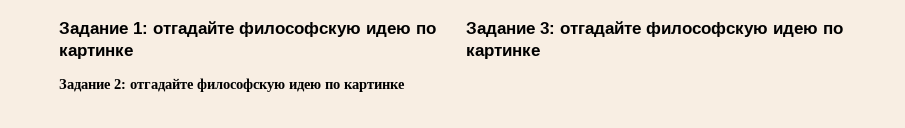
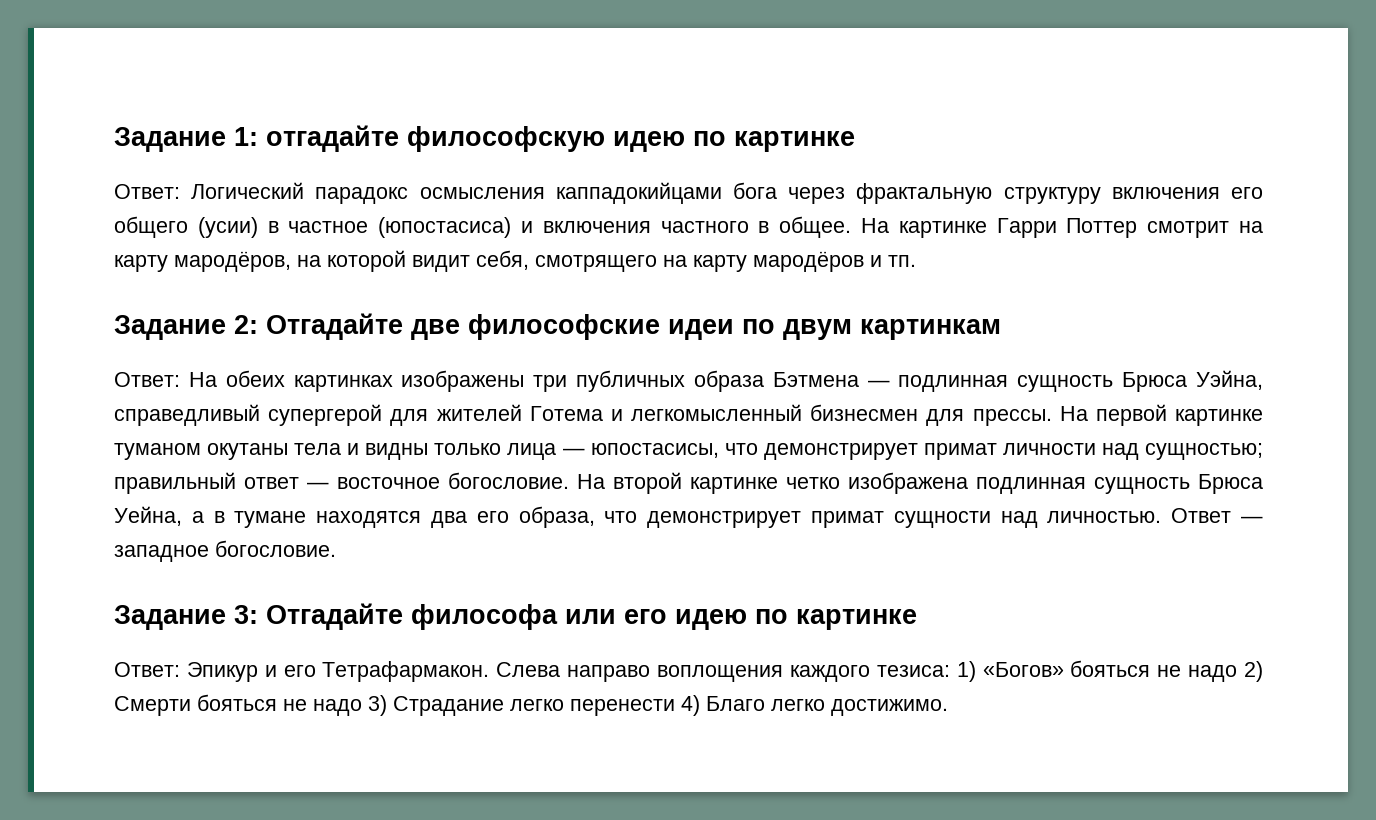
- Задание 2: отгадайте философскую идею по картинке
- Задание 3: отгадайте философскую идею по картинке
+ Ответ: Логический парадокс осмысления каппадокийцами бога через фрактальную структуру включения его общего (усии) в частное (юпостасиса) и включения частного в общее. На картинке Гарри Поттер смотрит на карту мародёров, на которой видит себя, смотрящего на карту мародёров и тп.
+ Задание 2: Отгадайте две философские идеи по двум картинкам
+ Ответ: На обеих картинках изображены три публичных образа Бэтмена — подлинная сущность Брюса Уэйна, справедливый супергерой для жителей Готема и легкомысленный бизнесмен для прессы. На первой картинке туманом окутаны тела и видны только лица — юпостасисы, что демонстрирует примат личности над сущностью; правильный ответ — восточное богословие. На второй картинке четко изображена подлинная сущность Брюса Уейна, а в тумане находятся два его образа, что демонстрирует примат сущности над личностью. Ответ — западное богословие.
+ Задание 3: Отгадайте философа или его идею по картинке
+ Ответ: Эпикур и его Тетрафармакон. Слева направо воплощения каждого тезиса: 1) «Богов» бояться не надо 2) Смерти бояться не надо 3) Страдание легко перенести 4) Благо легко достижимо.

